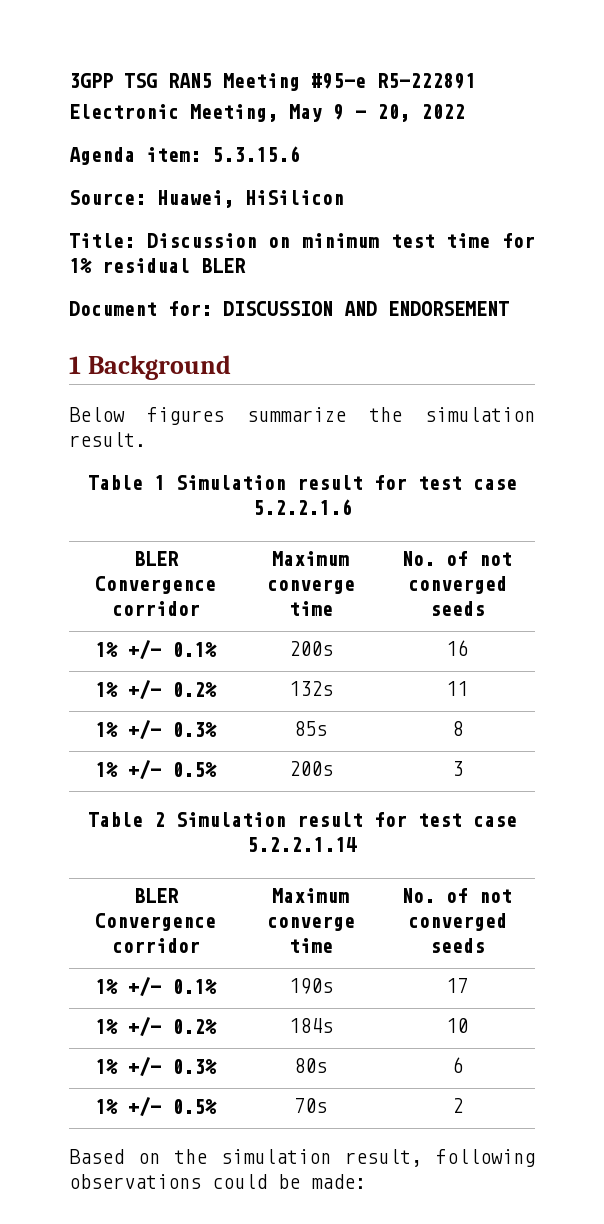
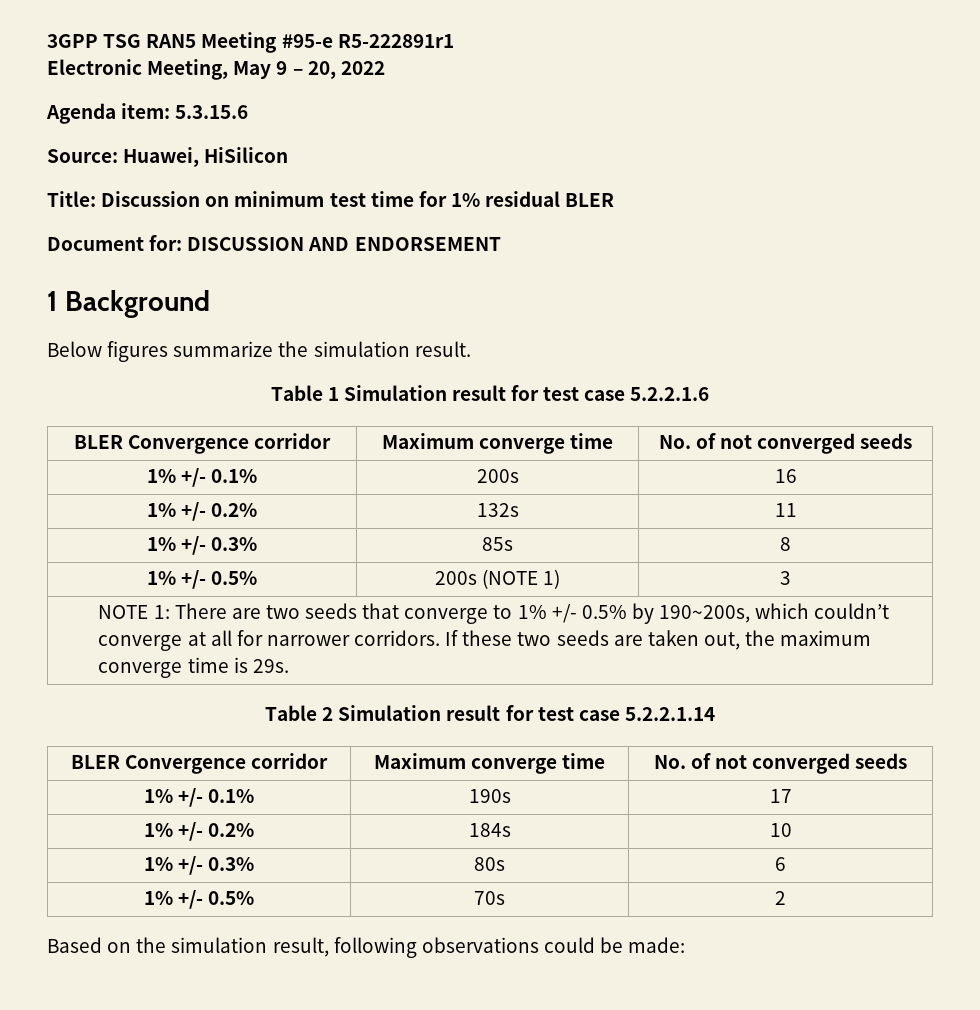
- 3GPP TSG RAN5 Meeting #95-e R5-222891
+ 3GPP TSG RAN5 Meeting #95-e R5-222891r1
- 1% +/- 0.5% | 200s | 3
+ 1% +/- 0.5% | 200s (NOTE 1) | 3
+ NOTE 1: There are two seeds that converge to 1% +/- 0.5% by 190~200s, which couldn’t converge at all for narrower corridors. If these two seeds are taken out, the maximum converge time is 29s.

